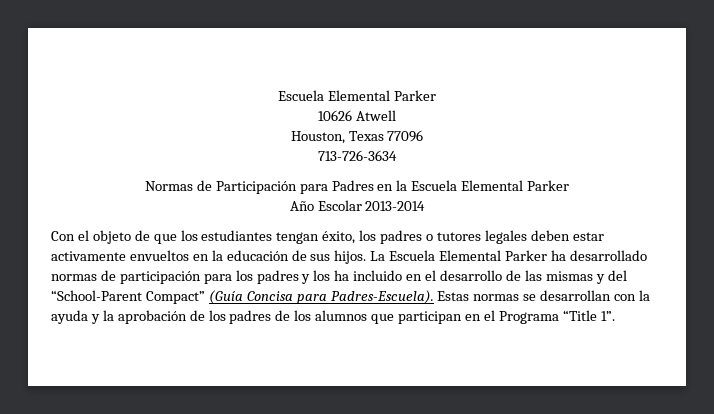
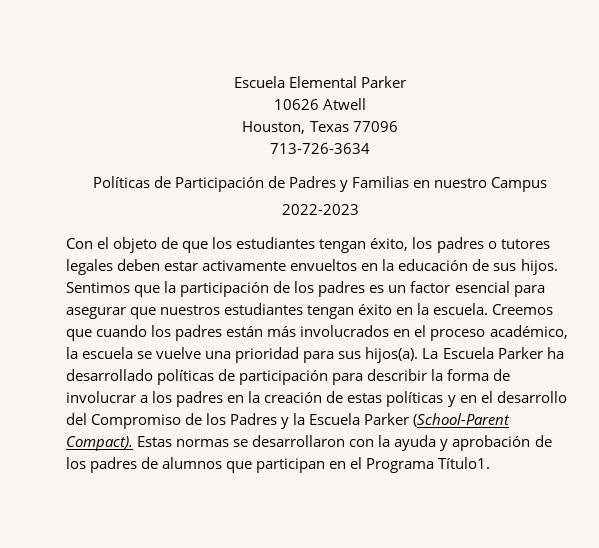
- Normas de Participación para Padres en la Escuela Elemental Parker
- Año Escolar 2013-2014
+ Políticas de Participación de Padres y Familias en nuestro Campus
+ 2022-2023
+ Sentimos que la participación de los padres es un factor esencial para asegurar que nuestros estudiantes tengan éxito en la escuela. Creemos que cuando los padres están más involucrados en el proceso académico, la escuela se vuelve una prioridad para sus hijos(a).
- La Escuela Elemental Parker ha desarrollado normas de participación para los padres y los ha incluido en el desarrollo de las mismas y del “School-Parent Compact” (Guía Concisa para Padres-Escuela).
+ La Escuela Parker ha desarrollado políticas de participación para describir la forma de involucrar a los padres en la creación de estas políticas y en el desarrollo del Compromiso de los Padres y la Escuela Parker (School-Parent Compact).
- Estas normas se desarrollan con la ayuda y la aprobación de los padres de los alumnos que participan en el Programa “Title 1”.
+ Estas normas se desarrollaron con la ayuda y aprobación de los padres de alumnos que participan en el Programa Título1.

